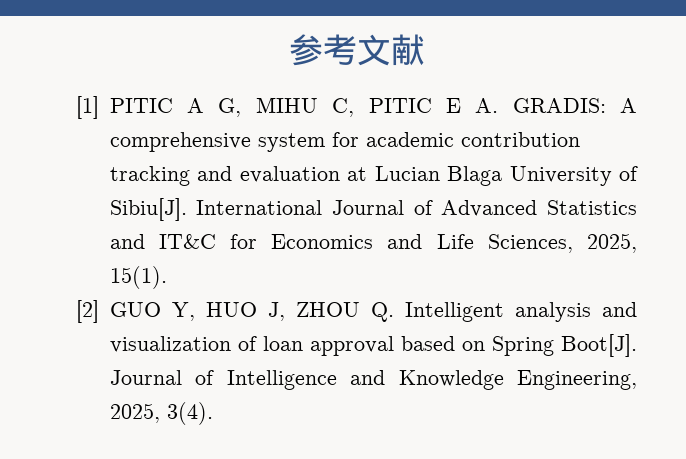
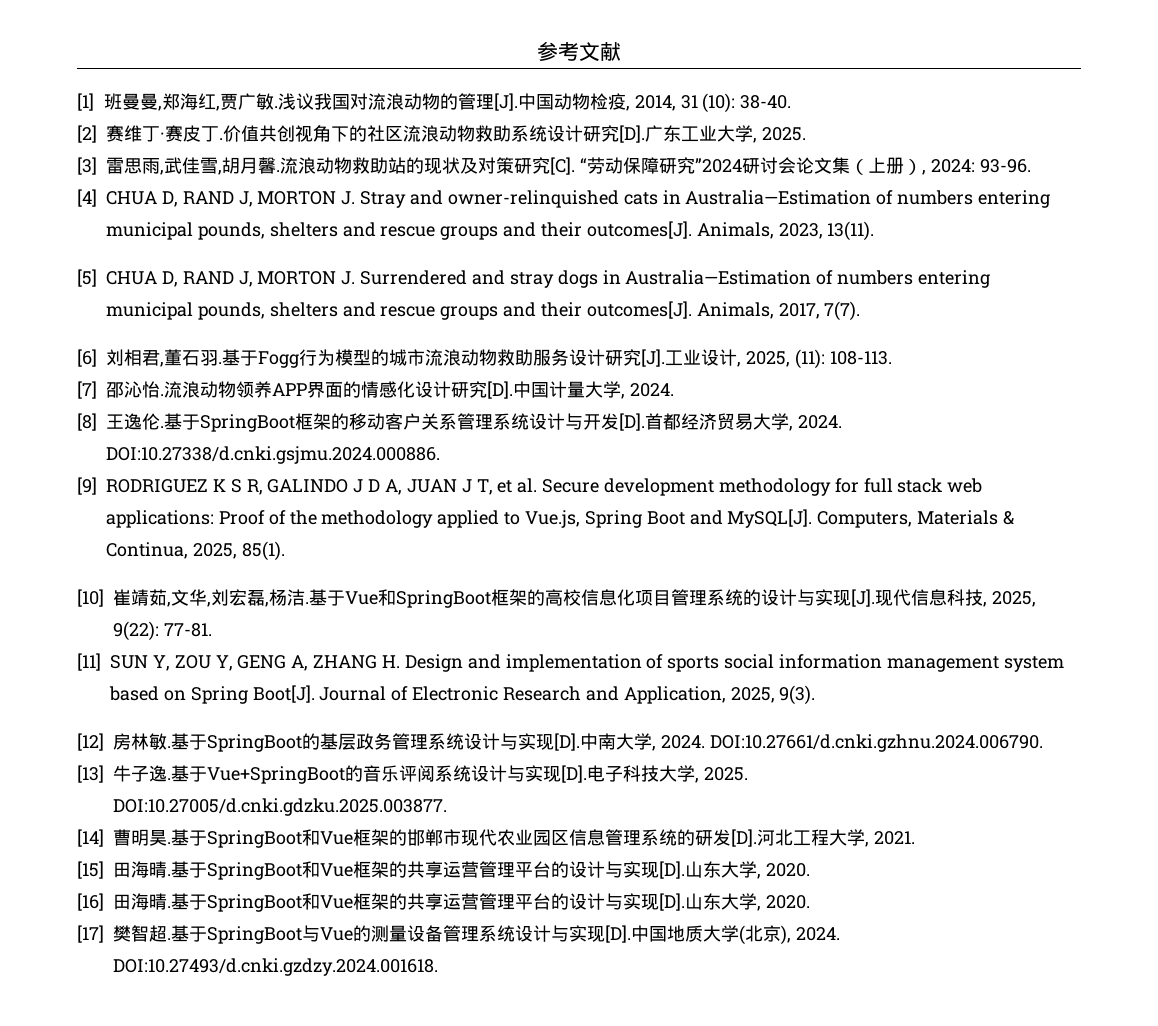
- [1] PITIC A G, MIHU C, PITIC E A. GRADIS: A comprehensive system for academic contribution tracking and evaluation at Lucian Blaga University of Sibiu[J]. International Journal of Advanced Statistics and IT&C for Economics and Life Sciences, 2025, 15(1).
- [2] GUO Y, HUO J, ZHOU Q. Intelligent analysis and visualization of loan approval based on Spring Boot[J].
+ [1]班曼曼,郑海红,贾广敏.浅议我国对流浪动物的管理[J].中国动物检疫, 2014, 31 (10): 38-40.
+ [2]赛维丁·赛皮丁.价值共创视角下的社区流浪动物救助系统设计研究[D].广东工业大学, 2025.
+ [3]雷思雨,武佳雪,胡月馨.流浪动物救助站的现状及对策研究[C]. “劳动保障研究”2024研讨会论文集（上册）, 2024: 93-96.
+ [4] CHUA D, RAND J, MORTON J. Stray and owner-relinquished cats in Australia—Estimation of numbers entering municipal pounds, shelters and rescue groups and their outcomes[J]. Animals, 2023, 13(11).
+ [5] CHUA D, RAND J, MORTON J. Surrendered and stray dogs in Australia—Estimation of numbers entering municipal pounds, shelters and rescue groups and their outcomes[J]. Animals, 2017, 7(7).
+ [6]刘相君,董石羽.基于Fogg行为模型的城市流浪动物救助服务设计研究[J].工业设计, 2025, (11): 108-113.
+ [7]邵沁怡.流浪动物领养APP界面的情感化设计研究[D].中国计量大学, 2024.
+ [8]王逸伦.基于SpringBoot框架的移动客户关系管理系统设计与开发[D].首都经济贸易大学, 2024. DOI:10.27338/d.cnki.gsjmu.2024.000886.
+ [9] RODRIGUEZ K S R, GALINDO J D A, JUAN J T, et al. Secure development methodology for full stack web applications: Proof of the methodology applied to Vue.js, Spring Boot and MySQL[J]. Computers, Materials & Continua, 2025, 85(1).
+ [10]崔靖茹,文华,刘宏磊,杨洁.基于Vue和SpringBoot框架的高校信息化项目管理系统的设计与实现[J].现代信息科技, 2025, 9(22): 77-81.
+ [11] SUN Y, ZOU Y, GENG A, ZHANG H. Design and implementation of sports social information management system based on Spring Boot[J].
- Journal of Intelligence and Knowledge Engineering, 2025, 3(4).
+ Journal of Electronic Research and Application, 2025, 9(3).
+ [12]房林敏.基于SpringBoot的基层政务管理系统设计与实现[D].中南大学, 2024. DOI:10.27661/d.cnki.gzhnu.2024.006790.
+ [13]牛子逸.基于Vue+SpringBoot的音乐评阅系统设计与实现[D].电子科技大学, 2025. DOI:10.27005/d.cnki.gdzku.2025.003877.
+ [14]曹明昊.基于SpringBoot和Vue框架的邯郸市现代农业园区信息管理系统的研发[D].河北工程大学, 2021.
+ [15]田海晴.基于SpringBoot和Vue框架的共享运营管理平台的设计与实现[D].山东大学, 2020.
+ [16]田海晴.基于SpringBoot和Vue框架的共享运营管理平台的设计与实现[D].山东大学, 2020.
+ [17]樊智超.基于SpringBoot与Vue的测量设备管理系统设计与实现[D].中国地质大学(北京), 2024. DOI:10.27493/d.cnki.gzdzy.2024.001618.

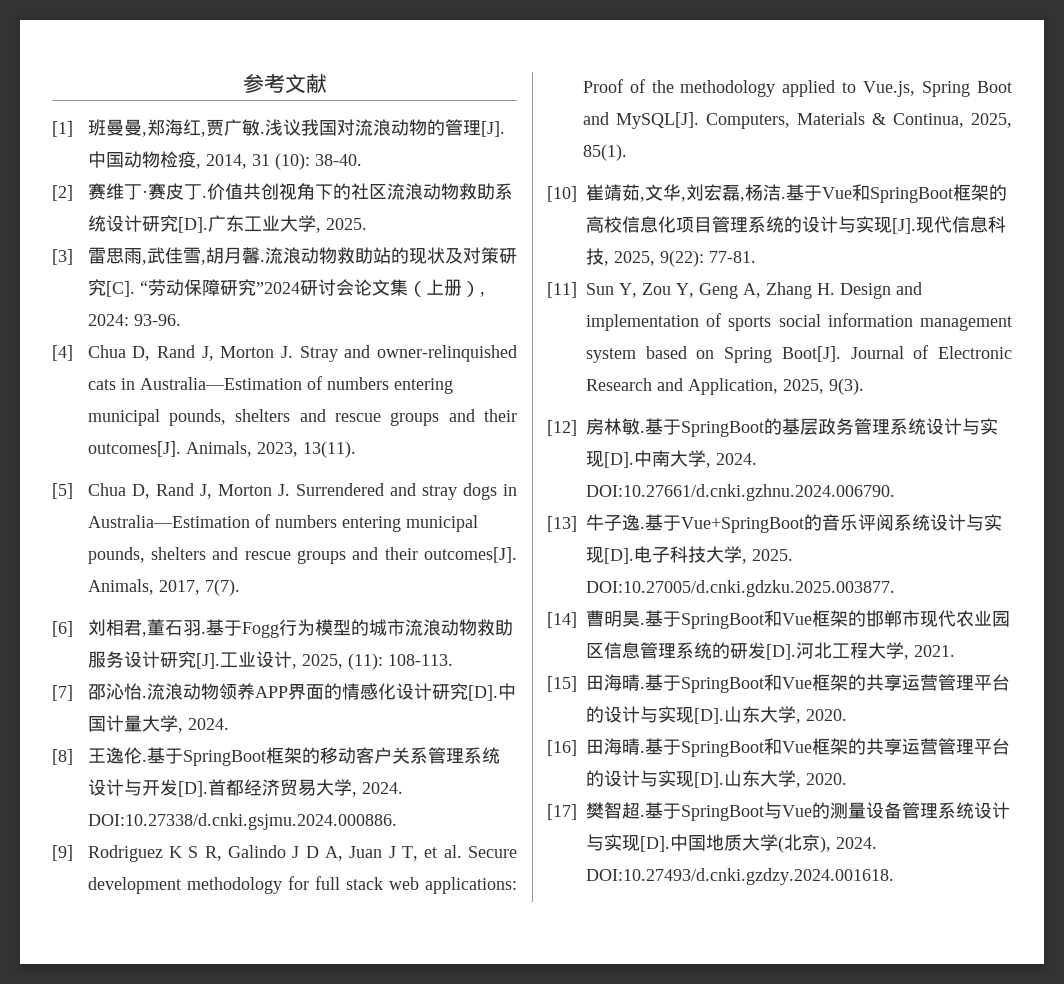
- [4] CHUA D, RAND J, MORTON J. Stray and owner-relinquished cats in Australia—Estimation of numbers entering municipal pounds, shelters and rescue groups and their outcomes[J].
+ [4] Chua D, Rand J, Morton J. Stray and owner-relinquished cats in Australia—Estimation of numbers entering municipal pounds, shelters and rescue groups and their outcomes[J].
- [5] CHUA D, RAND J, MORTON J. Surrendered and stray dogs in Australia—Estimation of numbers entering municipal pounds, shelters and rescue groups and their outcomes[J].
+ [5] Chua D, Rand J, Morton J. Surrendered and stray dogs in Australia—Estimation of numbers entering municipal pounds, shelters and rescue groups and their outcomes[J].
- [9] RODRIGUEZ K S R, GALINDO J D A, JUAN J T, et al. Secure development methodology for full stack web applications: Proof of the methodology applied to Vue.js, Spring Boot and MySQL[J].
+ [9] Rodriguez K S R, Galindo J D A, Juan J T, et al. Secure development methodology for full stack web applications: Proof of the methodology applied to Vue.js, Spring Boot and MySQL[J].
- [11] SUN Y, ZOU Y, GENG A, ZHANG H. Design and implementation of sports social information management system based on Spring Boot[J].
+ [11] Sun Y, Zou Y, Geng A, Zhang H. Design and implementation of sports social information management system based on Spring Boot[J].

